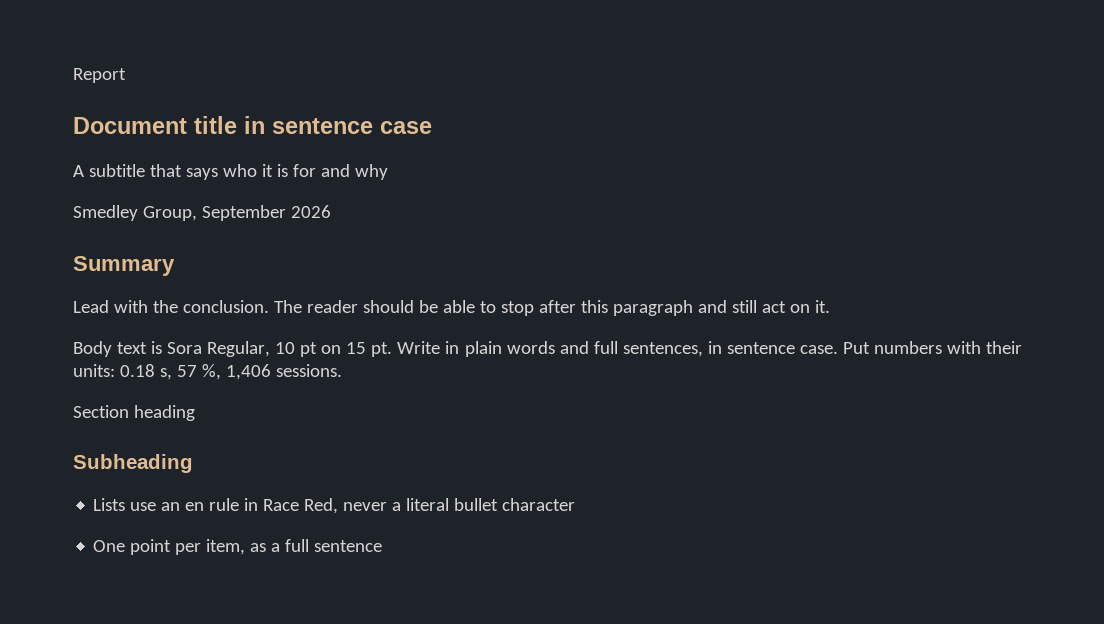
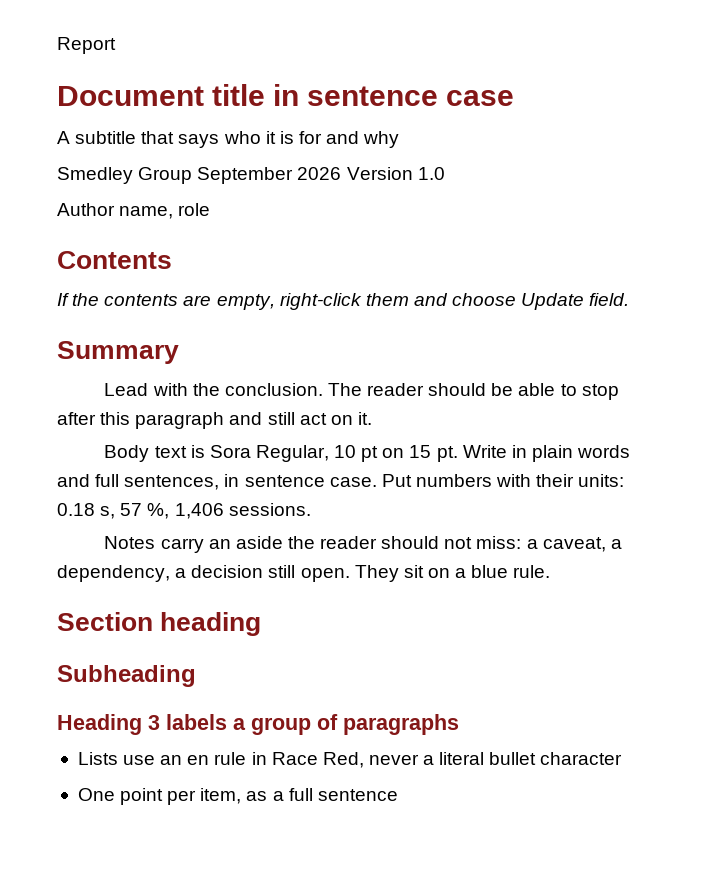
- Smedley Group, September 2026
+ Smedley Group September 2026 Version 1.0
+ Author name, role
+ Contents
+ If the contents are empty, right-click them and choose Update field.
+ Notes carry an aside the reader should not miss: a caveat, a dependency, a decision still open. They sit on a blue rule.
  Section heading
  Subheading
+ Heading 3 labels a group of paragraphs

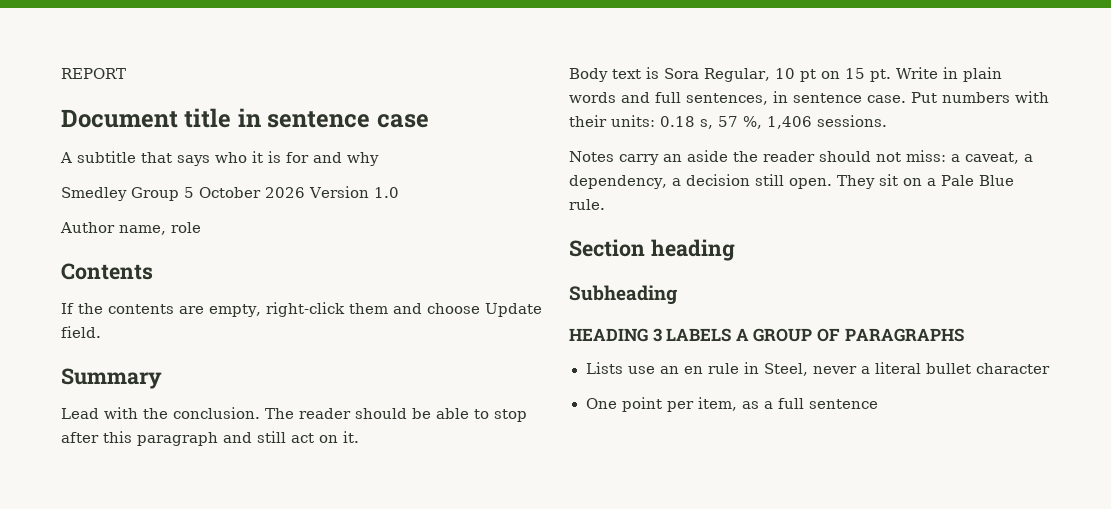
- Report
+ REPORT
- Smedley Group September 2026 Version 1.0
+ Smedley Group 5 October 2026 Version 1.0
- They sit on a blue rule.
+ They sit on a Pale Blue rule.
- Heading 3 labels a group of paragraphs
+ HEADING 3 LABELS A GROUP OF PARAGRAPHS
- Lists use an en rule in Race Red, never a literal bullet character
+ Lists use an en rule in Steel, never a literal bullet character

